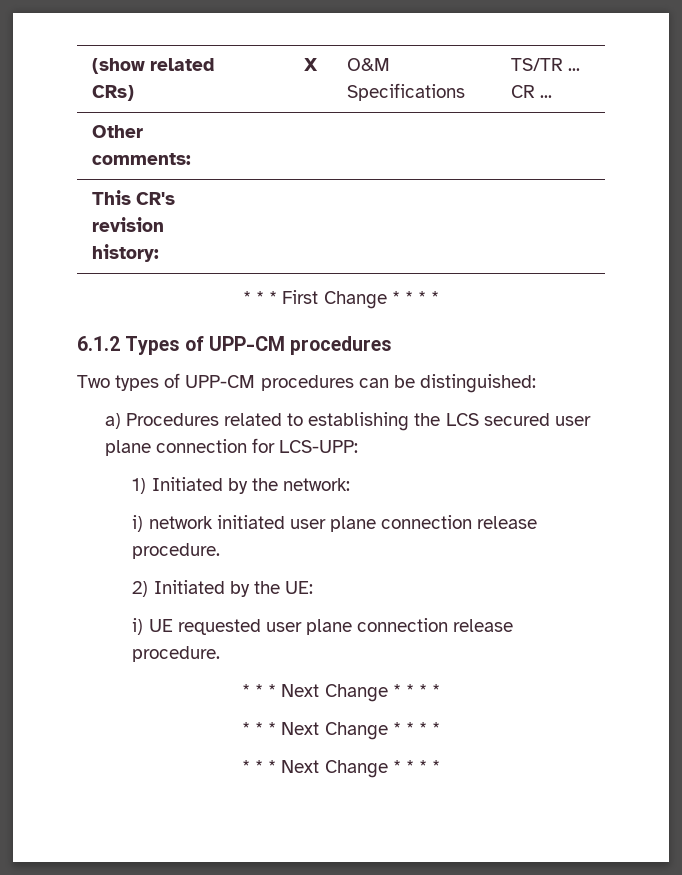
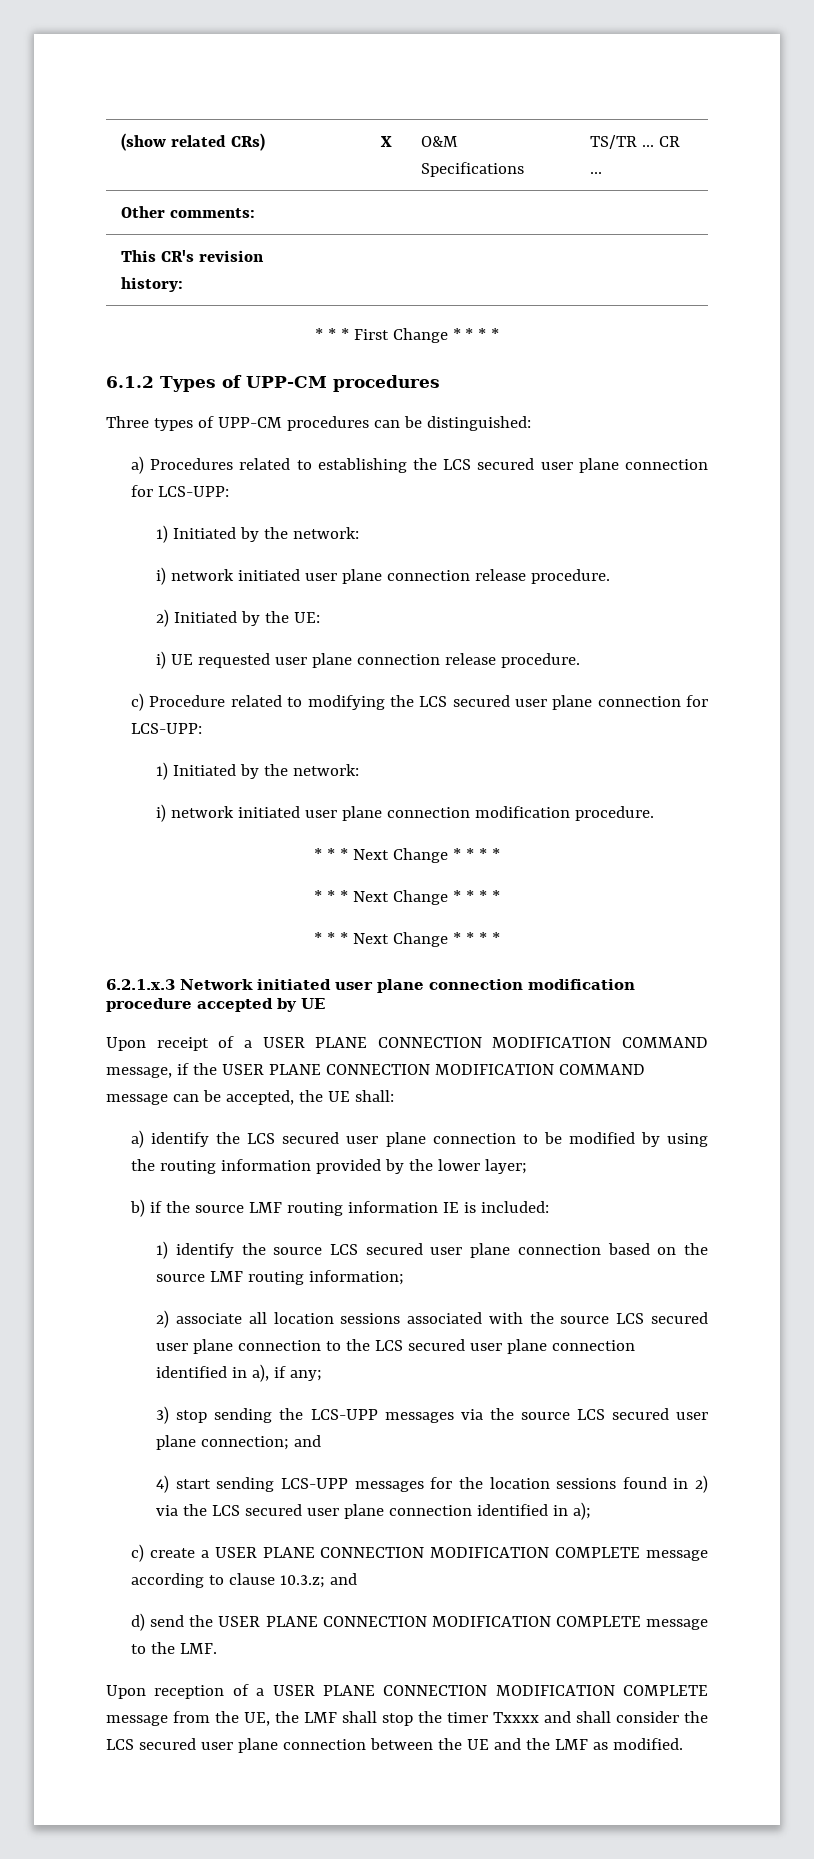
- Two types of UPP-CM procedures can be distinguished:
+ Three types of UPP-CM procedures can be distinguished:
+ c) Procedure related to modifying the LCS secured user plane connection for LCS-UPP:
+ 1) Initiated by the network:
+ i) network initiated user plane connection modification procedure.
+ 6.2.1.x.3 Network initiated user plane connection modification procedure accepted by UE
+ Upon receipt of a USER PLANE CONNECTION MODIFICATION COMMAND message, if the USER PLANE CONNECTION MODIFICATION COMMAND message can be accepted, the UE shall:
+ a) identify the LCS secured user plane connection to be modified by using the routing information provided by the lower layer;
+ b) if the source LMF routing information IE is included:
+ 1) identify the source LCS secured user plane connection based on the source LMF routing information;
+ 2) associate all location sessions associated with the source LCS secured user plane connection to the LCS secured user plane connection identified in a), if any;
+ 3) stop sending the LCS-UPP messages via the source LCS secured user plane connection; and
+ 4) start sending LCS-UPP messages for the location sessions found in 2) via the LCS secured user plane connection identified in a);
+ c) create a USER PLANE CONNECTION MODIFICATION COMPLETE message according to clause 10.3.z; and
+ d) send the USER PLANE CONNECTION MODIFICATION COMPLETE message to the LMF.
+ Upon reception of a USER PLANE CONNECTION MODIFICATION COMPLETE message from the UE, the LMF shall stop the timer Txxxx and shall consider the LCS secured user plane connection between the UE and the LMF as modified.

